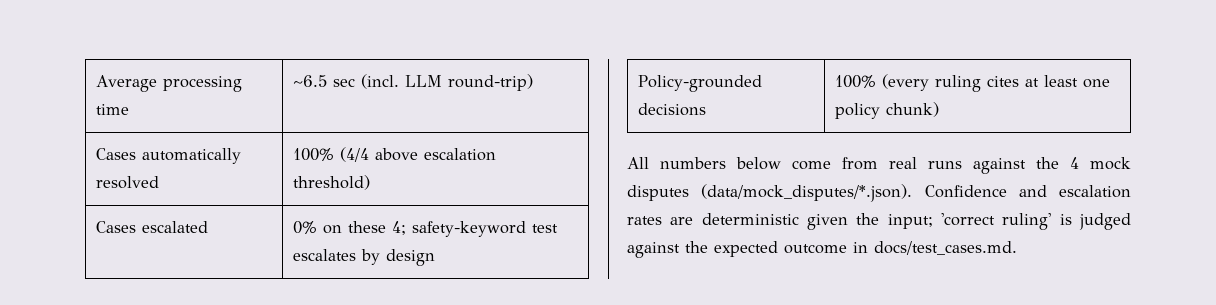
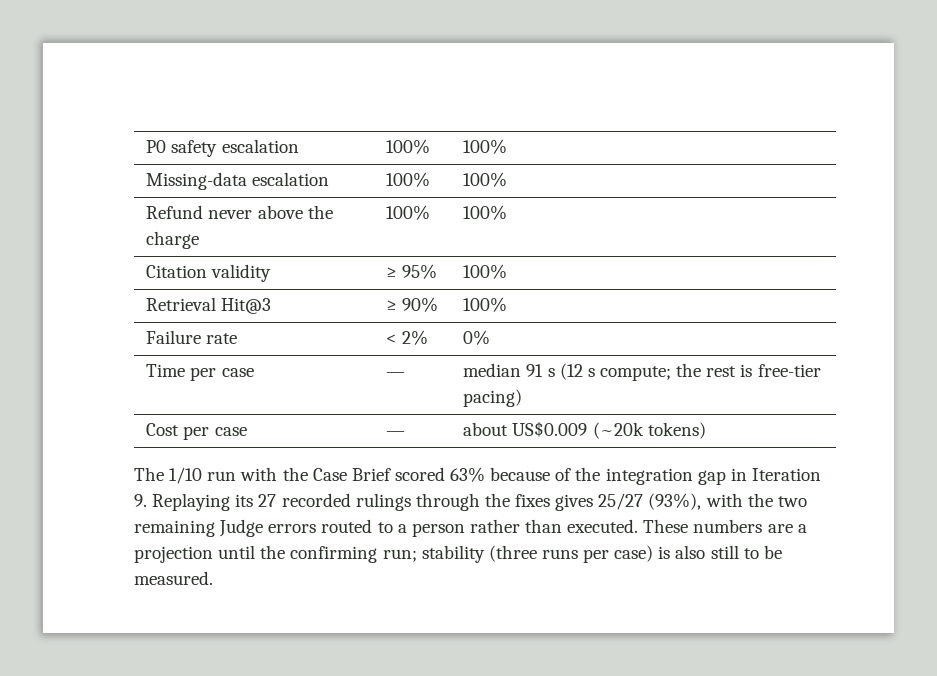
- Average processing time | ~6.5 sec (incl. LLM round-trip)
- Cases automatically resolved | 100% (4/4 above escalation threshold)
- Cases escalated | 0% on these 4; safety-keyword test escalates by design
- Policy-grounded decisions | 100% (every ruling cites at least one policy chunk)
- All numbers below come from real runs against the 4 mock disputes (data/mock_disputes/*.json). Confidence and escalation rates are deterministic given the input; 'correct ruling' is judged against the expected outcome in docs/test_cases.md.
+ P0 safety escalation | 100% | 100%
+ Missing-data escalation | 100% | 100%
+ Refund never above the charge | 100% | 100%
+ Citation validity | ≥ 95% | 100%
+ Retrieval Hit@3 | ≥ 90% | 100%
+ Failure rate | < 2% | 0%
+ Time per case | — | median 91 s (12 s compute; the rest is free-tier pacing)
+ Cost per case | — | about US$0.009 (~20k tokens)
+ The 1/10 run with the Case Brief scored 63% because of the integration gap in Iteration 9. Replaying its 27 recorded rulings through the fixes gives 25/27 (93%), with the two remaining Judge errors routed to a person rather than executed. These numbers are a projection until the confirming run; stability (three runs per case) is also still to be measured.

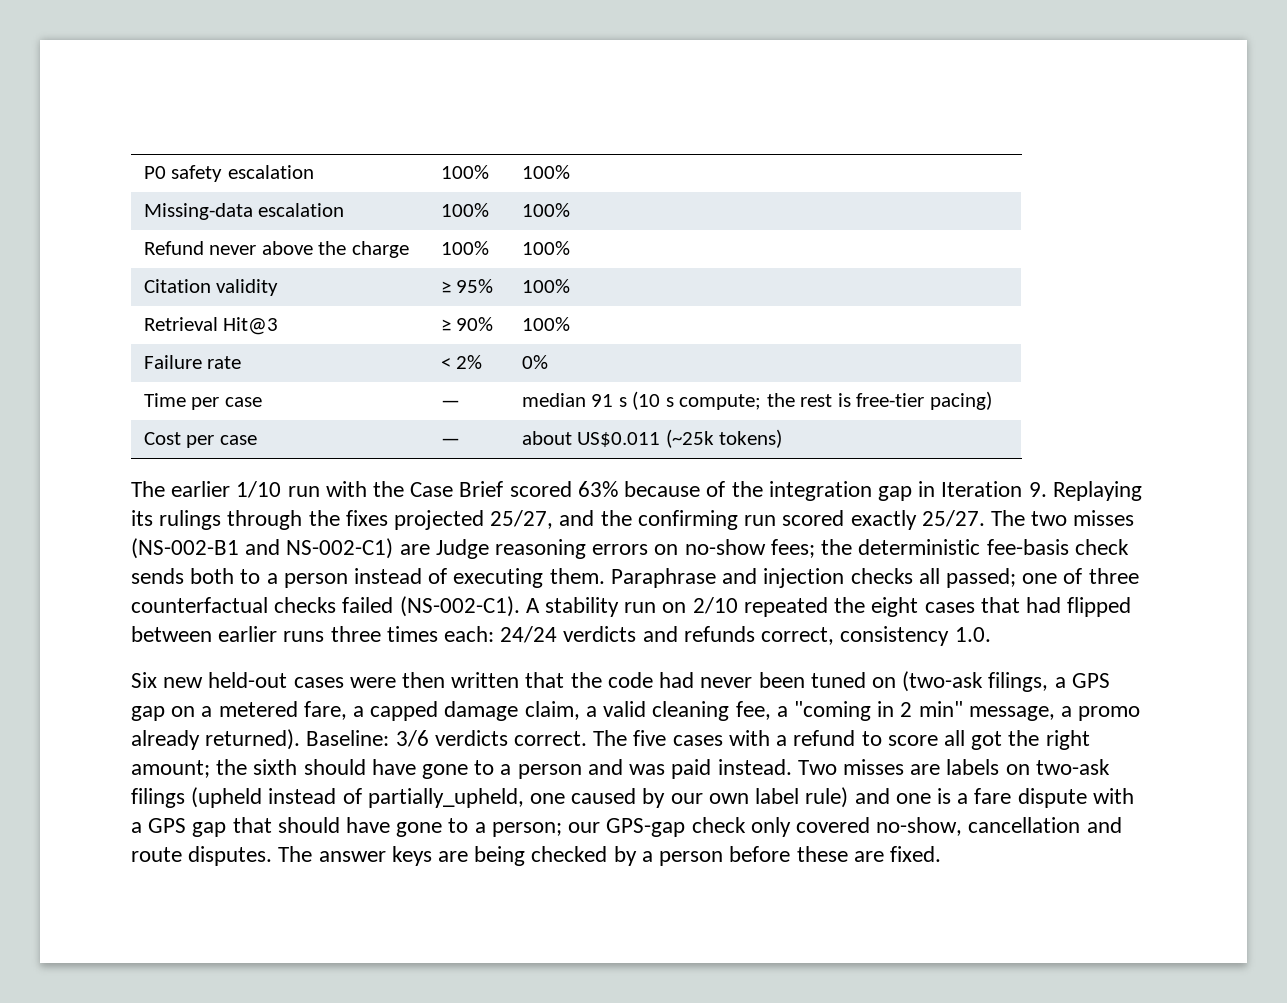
- Time per case | — | median 91 s (12 s compute; the rest is free-tier pacing)
+ Time per case | — | median 91 s (10 s compute; the rest is free-tier pacing)
- Cost per case | — | about US$0.009 (~20k tokens)
+ Cost per case | — | about US$0.011 (~25k tokens)
- The 1/10 run with the Case Brief scored 63% because of the integration gap in Iteration 9. Replaying its 27 recorded rulings through the fixes gives 25/27 (93%), with the two remaining Judge errors routed to a person rather than executed. These numbers are a projection until the confirming run; stability (three runs per case) is also still to be measured.
+ The earlier 1/10 run with the Case Brief scored 63% because of the integration gap in Iteration 9. Replaying its rulings through the fixes projected 25/27, and the confirming run scored exactly 25/27. The two misses (NS-002-B1 and NS-002-C1) are Judge reasoning errors on no-show fees; the deterministic fee-basis check sends both to a person instead of executing them. Paraphrase and injection checks all passed; one of three counterfactual checks failed (NS-002-C1). A stability run on 2/10 repeated the eight cases that had flipped between earlier runs three times each: 24/24 verdicts and refunds correct, consistency 1.0.
+ Six new held-out cases were then written that the code had never been tuned on (two-ask filings, a GPS gap on a metered fare, a capped damage claim, a valid cleaning fee, a "coming in 2 min" message, a promo already returned). Baseline: 3/6 verdicts correct. The five cases with a refund to score all got the right amount; the sixth should have gone to a person and was paid instead. Two misses are labels on two-ask filings (upheld instead of partially_upheld, one caused by our own label rule) and one is a fare dispute with a GPS gap that should have gone to a person; our GPS-gap check only covered no-show, cancellation and route disputes. The answer keys are being checked by a person before these are fixed.

